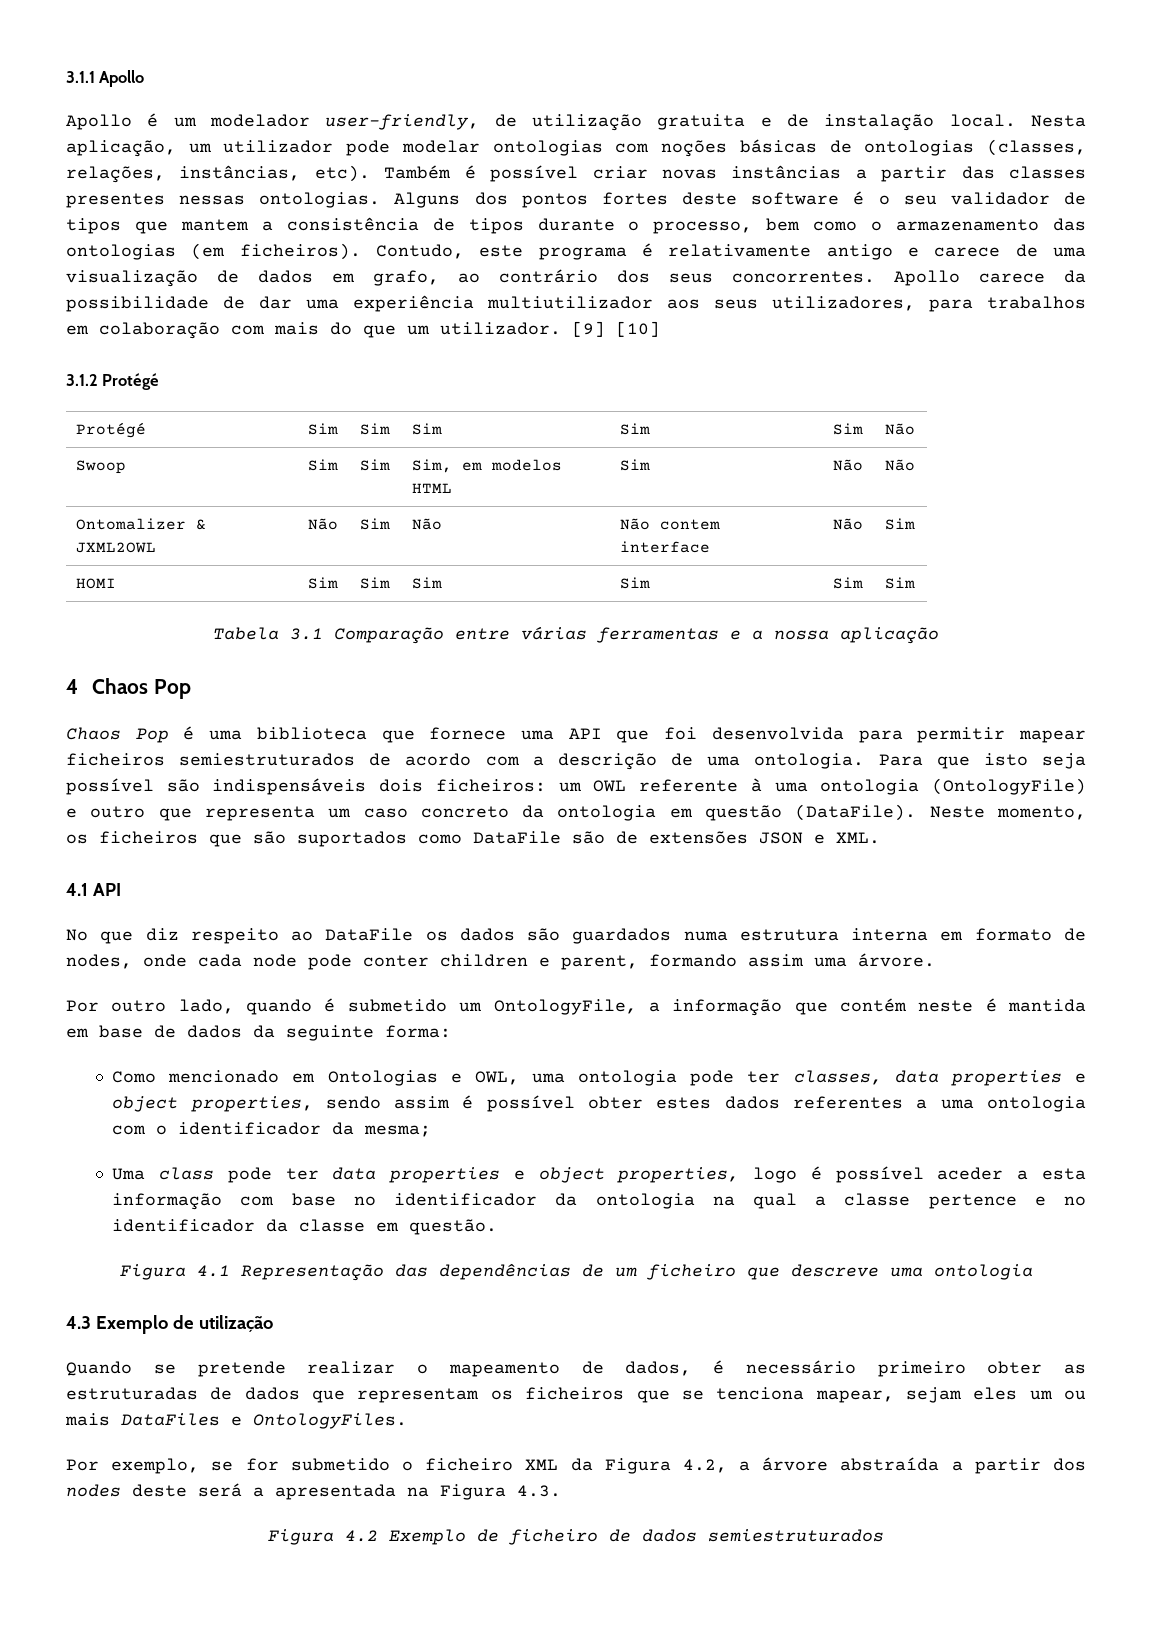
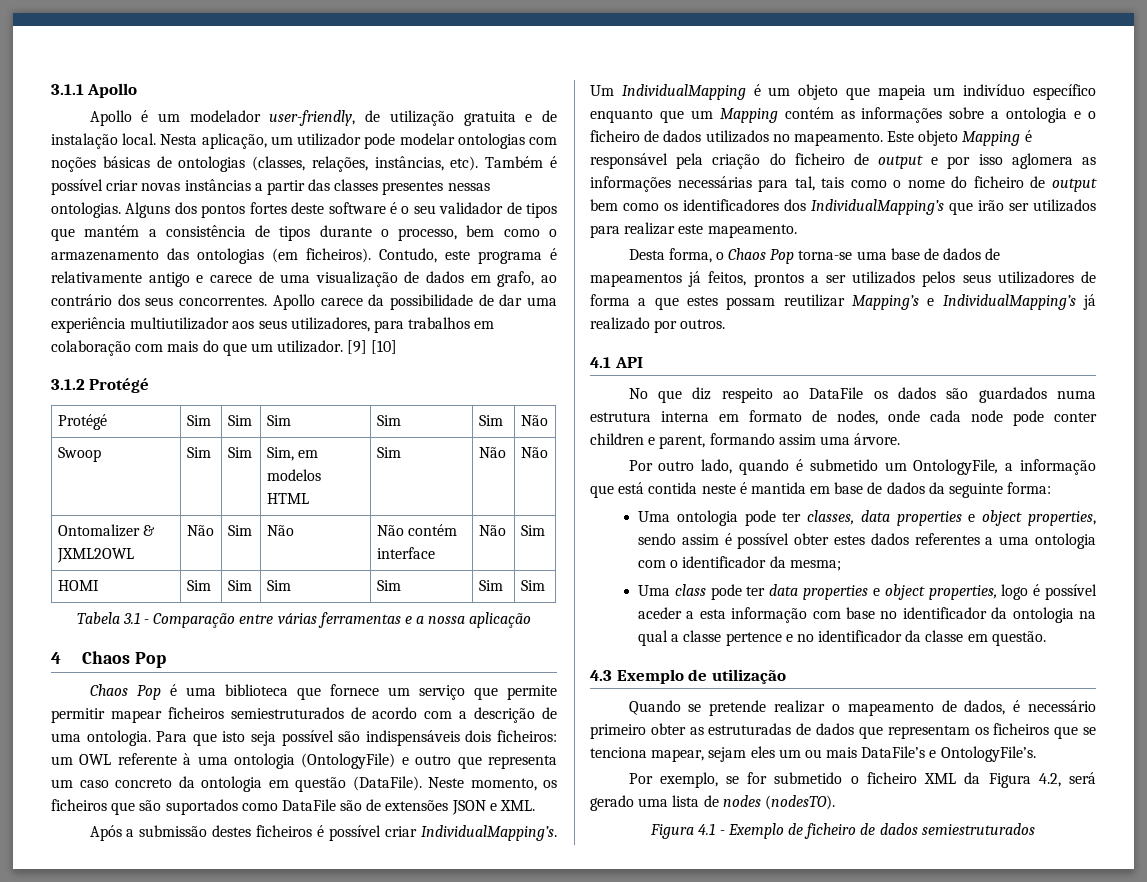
- Alguns dos pontos fortes deste software é o seu validador de tipos que mantem a consistência de tipos durante o processo, bem como o armazenamento das ontologias (em ficheiros).
+ Alguns dos pontos fortes deste software é o seu validador de tipos que mantém a consistência de tipos durante o processo, bem como o armazenamento das ontologias (em ficheiros).
- Ontomalizer & JXML2OWL | Não | Sim | Não | Não contem interface | Não | Sim
+ Ontomalizer & JXML2OWL | Não | Sim | Não | Não contém interface | Não | Sim
- Tabela 3.1 Comparação entre várias ferramentas e a nossa aplicação
+ Tabela 3.1 - Comparação entre várias ferramentas e a nossa aplicação
- Chaos Pop é uma biblioteca que fornece uma API que foi desenvolvida para permitir mapear ficheiros semiestruturados de acordo com a descrição de uma ontologia.
+ Chaos Pop é uma biblioteca que fornece um serviço que permite permitir mapear ficheiros semiestruturados de acordo com a descrição de uma ontologia.
+ Após a submissão destes ficheiros é possível criar IndividualMapping’s. Um IndividualMapping é um objeto que mapeia um indivíduo específico enquanto que um Mapping contém as informações sobre a ontologia e o ficheiro de dados utilizados no mapeamento. Este objeto Mapping é responsável pela criação do ficheiro de output e por isso aglomera as informações necessárias para tal, tais como o nome do ficheiro de output bem como os identificadores dos IndividualMapping’s que irão ser utilizados para realizar este mapeamento.
+ Desta forma, o Chaos Pop torna-se uma base de dados de mapeamentos já feitos, prontos a ser utilizados pelos seus utilizadores de forma a que estes possam reutilizar Mapping’s e IndividualMapping’s já realizado por outros.
- Por outro lado, quando é submetido um OntologyFile, a informação que contém neste é mantida em base de dados da seguinte forma:
+ Por outro lado, quando é submetido um OntologyFile, a informação que está contida neste é mantida em base de dados da seguinte forma:
- Como mencionado em Ontologias e OWL, uma ontologia pode ter classes, data properties e object properties, sendo assim é possível obter estes dados referentes a uma ontologia com o identificador da mesma;
+ Uma ontologia pode ter classes, data properties e object properties, sendo assim é possível obter estes dados referentes a uma ontologia com o identificador da mesma;
- Figura 4.1 Representação das dependências de um ficheiro que descreve uma ontologia
- Quando se pretende realizar o mapeamento de dados, é necessário primeiro obter as estruturadas de dados que representam os ficheiros que se tenciona mapear, sejam eles um ou mais DataFiles e OntologyFiles.
+ Quando se pretende realizar o mapeamento de dados, é necessário primeiro obter as estruturadas de dados que representam os ficheiros que se tenciona mapear, sejam eles um ou mais DataFile’s e OntologyFile’s.
- Por exemplo, se for submetido o ficheiro XML da Figura 4.2, a árvore abstraída a partir dos nodes deste será a apresentada na Figura 4.3.
- Figura 4.2 Exemplo de ficheiro de dados semiestruturados
+ Por exemplo, se for submetido o ficheiro XML da Figura 4.2, será gerado uma lista de nodes (nodesTO).
+ Figura 4.1 - Exemplo de ficheiro de dados semiestruturados

